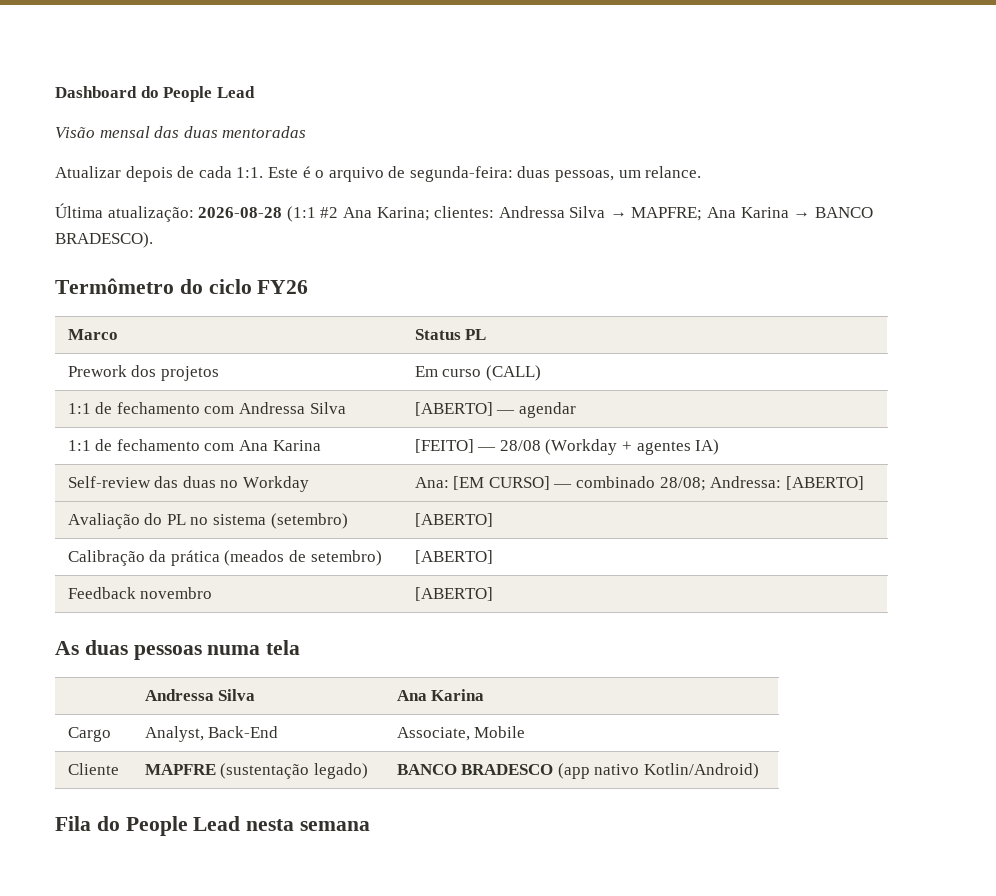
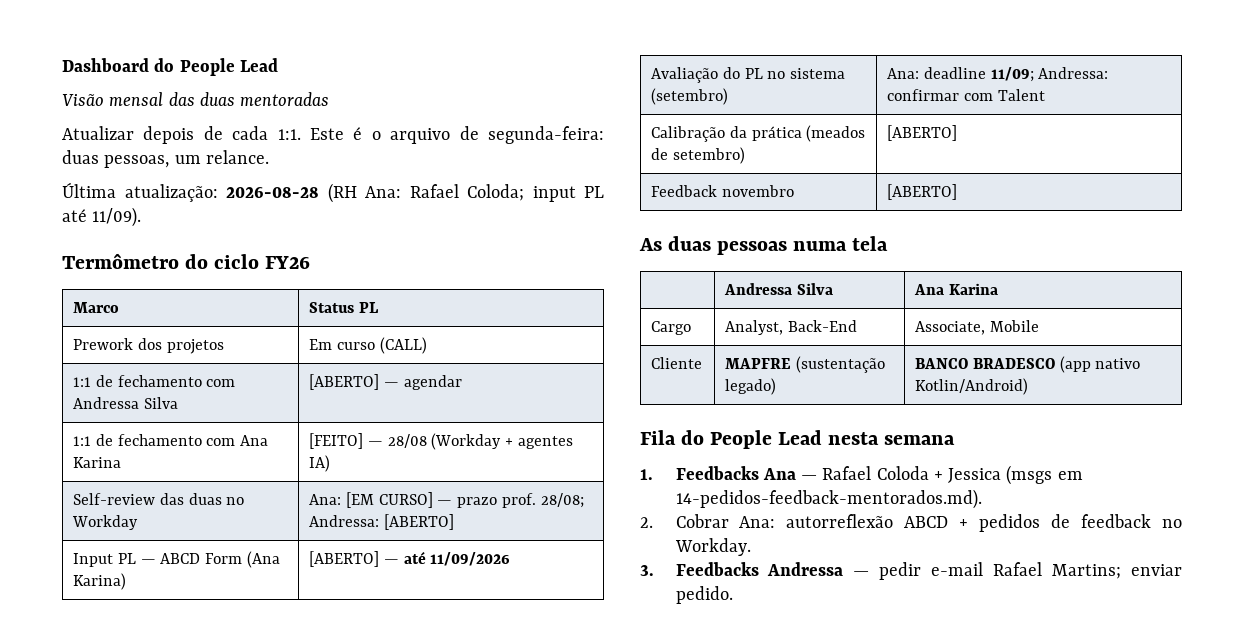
- Última atualização: 2026-08-28 (1:1 #2 Ana Karina; clientes: Andressa Silva → MAPFRE; Ana Karina → BANCO BRADESCO).
+ Última atualização: 2026-08-28 (RH Ana: Rafael Coloda; input PL até 11/09).
- Self-review das duas no Workday | Ana: [EM CURSO] — combinado 28/08; Andressa: [ABERTO]
+ Self-review das duas no Workday | Ana: [EM CURSO] — prazo prof. 28/08; Andressa: [ABERTO]
+ Input PL — ABCD Form (Ana Karina) | [ABERTO] — até 11/09/2026
- Avaliação do PL no sistema (setembro) | [ABERTO]
+ Avaliação do PL no sistema (setembro) | Ana: deadline 11/09; Andressa: confirmar com Talent
+ 1. Feedbacks Ana — Rafael Coloda + Jessica (msgs em 14-pedidos-feedback-mentorados.md).
+ 2. Cobrar Ana: autorreflexão ABCD + pedidos de feedback no Workday.
+ 3. Feedbacks Andressa — pedir e-mail Rafael Martins; enviar pedido.

